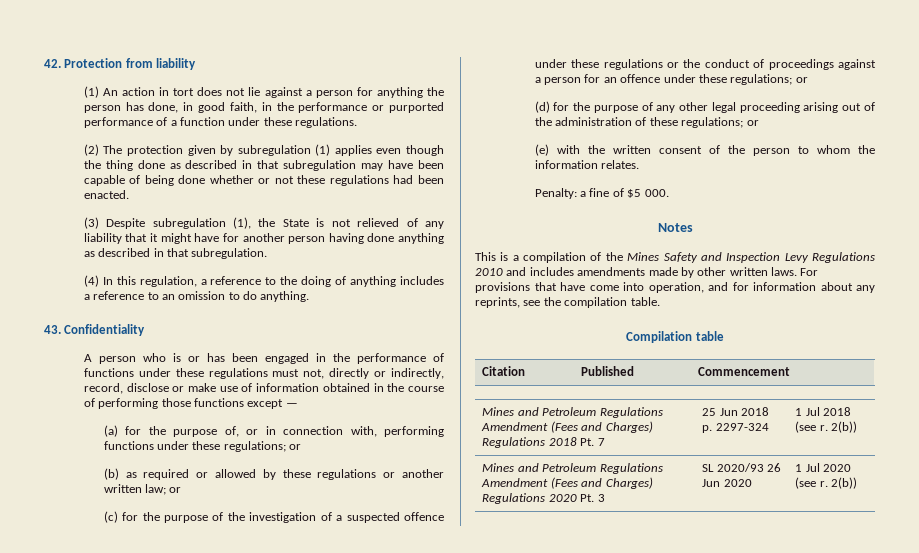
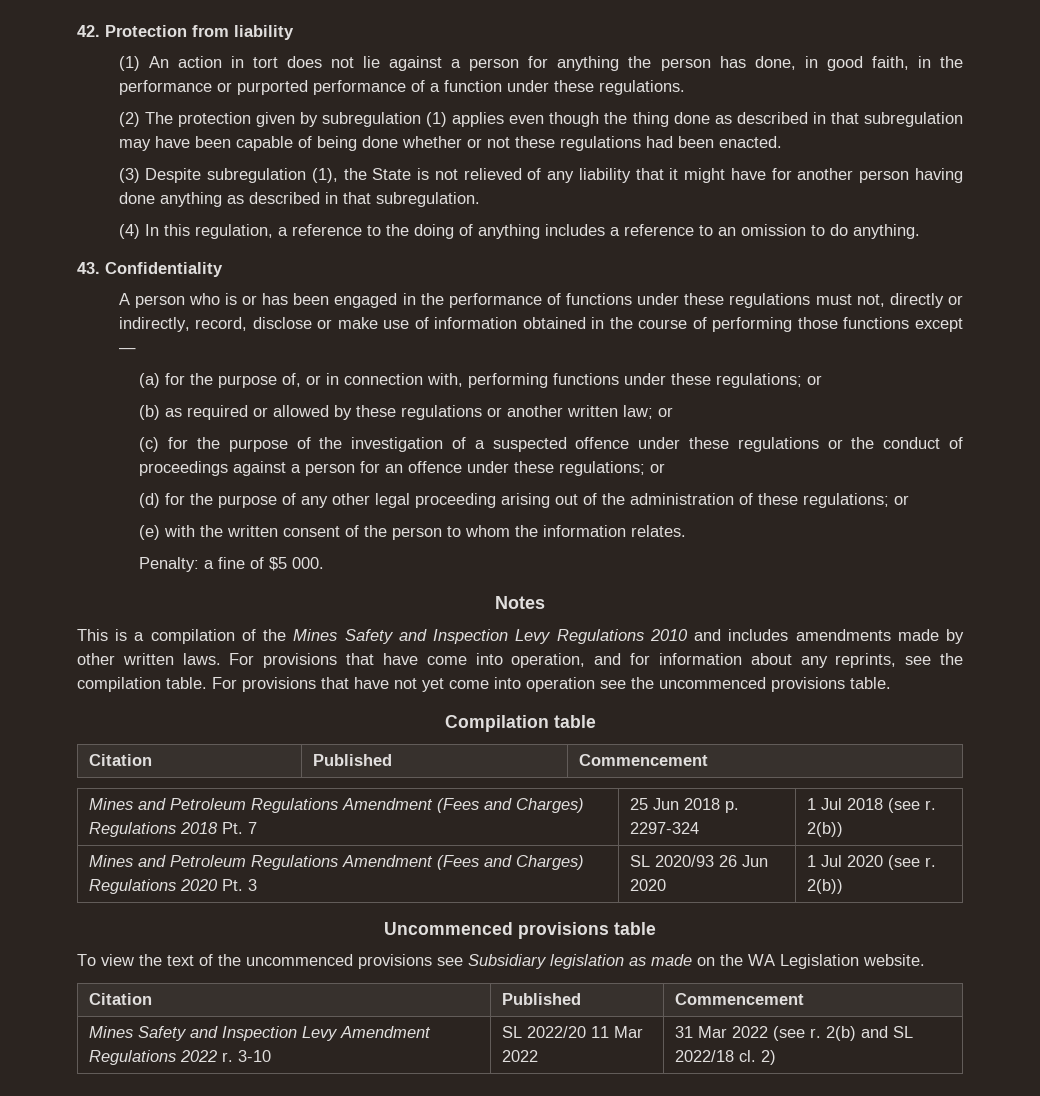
+ For provisions that have not yet come into operation see the uncommenced provisions table.
+ Uncommenced provisions table
+ To view the text of the uncommenced provisions see Subsidiary legislation as made on the WA Legislation website.
+ Citation | Published | Commencement
+ Mines Safety and Inspection Levy Amendment Regulations 2022 r. 3-10 | SL 2022/20 11 Mar 2022 | 31 Mar 2022 (see r. 2(b) and SL 2022/18 cl. 2)

